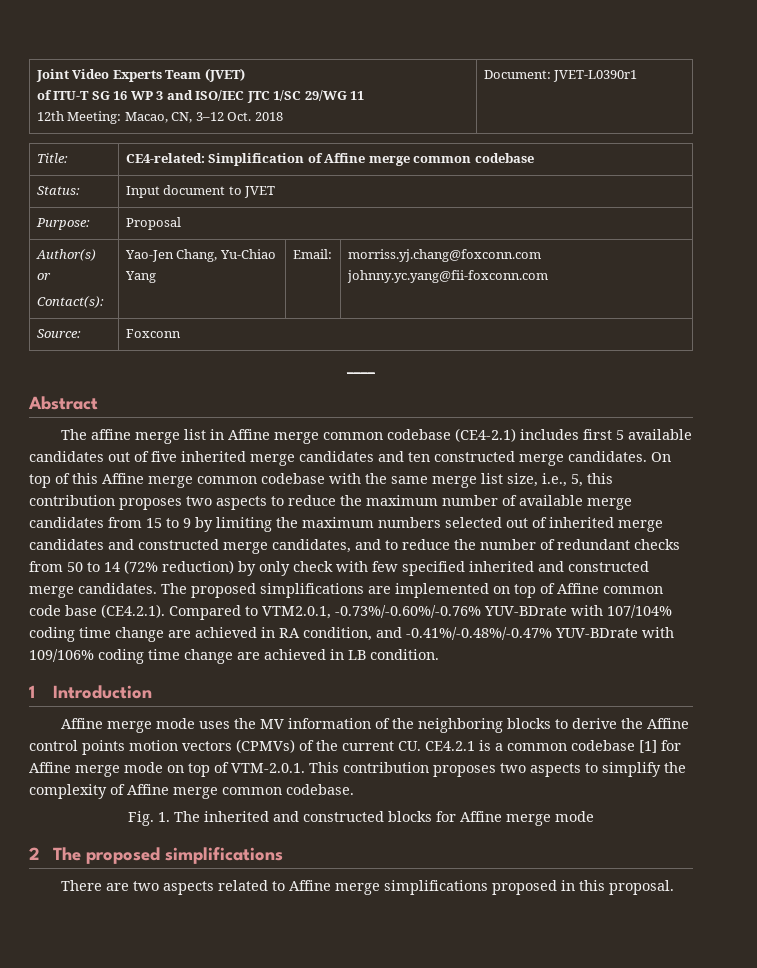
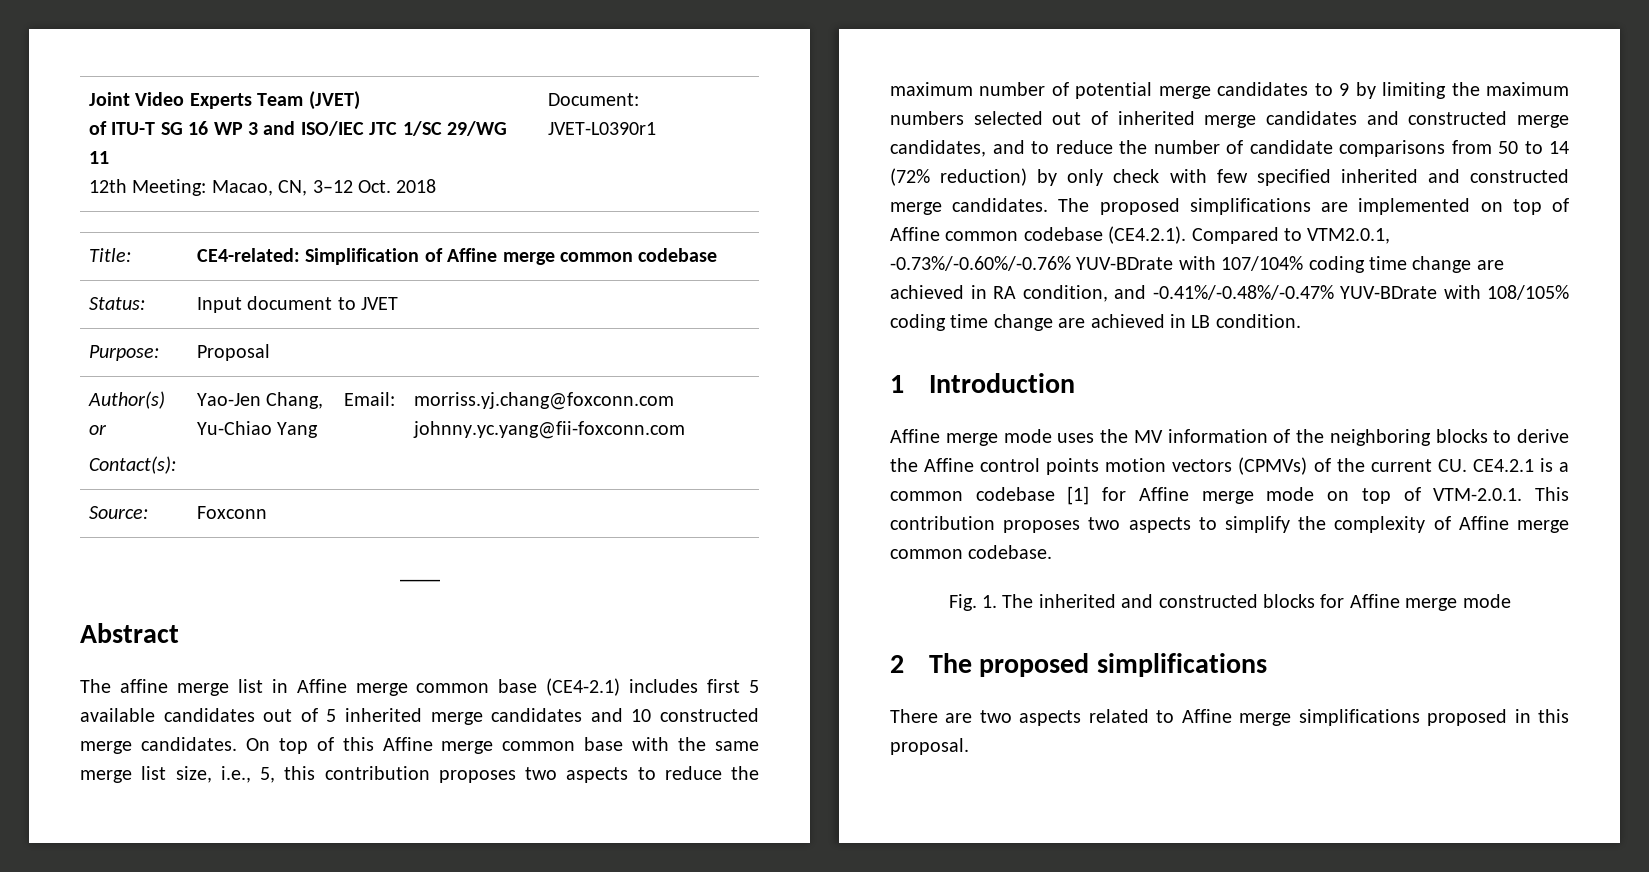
- The affine merge list in Affine merge common codebase (CE4-2.1) includes first 5 available candidates out of five inherited merge candidates and ten constructed merge candidates.
+ The affine merge list in Affine merge common base (CE4-2.1) includes first 5 available candidates out of 5 inherited merge candidates and 10 constructed merge candidates.
- On top of this Affine merge common codebase with the same merge list size, i.e., 5, this contribution proposes two aspects to reduce the maximum number of available merge candidates from 15 to 9 by limiting the maximum numbers selected out of inherited merge candidates and constructed merge candidates, and to reduce the number of redundant checks from 50 to 14 (72% reduction) by only check with few specified inherited and constructed merge candidates.
+ On top of this Affine merge common base with the same merge list size, i.e., 5, this contribution proposes two aspects to reduce the maximum number of potential merge candidates to 9 by limiting the maximum numbers selected out of inherited merge candidates and constructed merge candidates, and to reduce the number of candidate comparisons from 50 to 14 (72% reduction) by only check with few specified inherited and constructed merge candidates.
- The proposed simplifications are implemented on top of Affine common code base (CE4.2.1). Compared to VTM2.0.1, -0.73%/-0.60%/-0.76% YUV-BDrate with 107/104% coding time change are achieved in RA condition, and -0.41%/-0.48%/-0.47% YUV-BDrate with 109/106% coding time change are achieved in LB condition.
+ The proposed simplifications are implemented on top of Affine common codebase (CE4.2.1). Compared to VTM2.0.1, -0.73%/-0.60%/-0.76% YUV-BDrate with 107/104% coding time change are achieved in RA condition, and -0.41%/-0.48%/-0.47% YUV-BDrate with 108/105% coding time change are achieved in LB condition.

